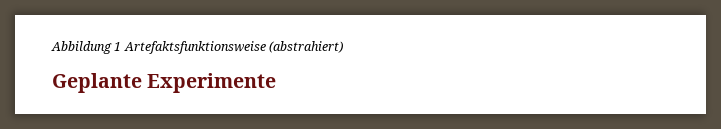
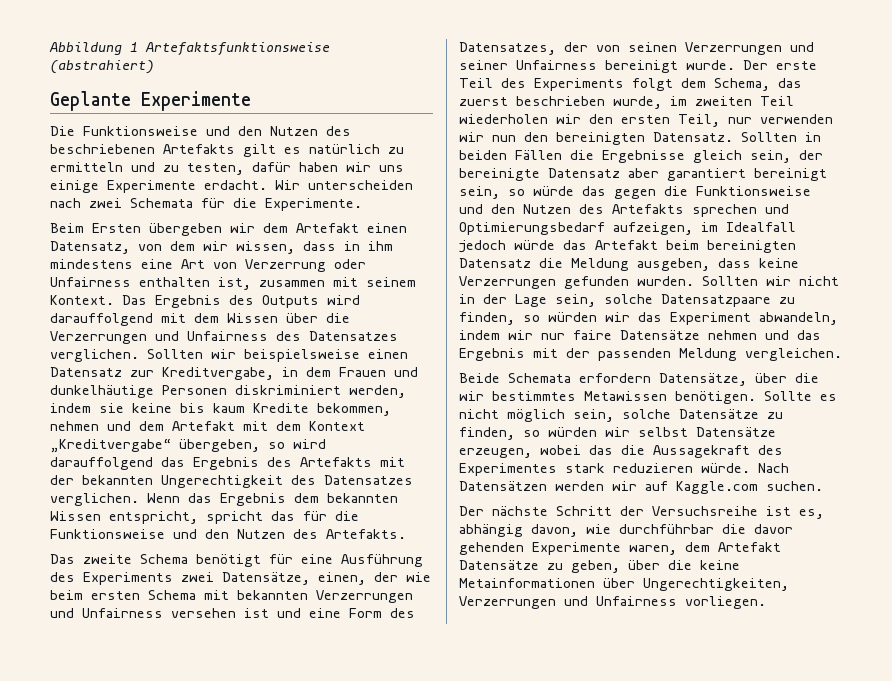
+ Die Funktionsweise und den Nutzen des beschriebenen Artefakts gilt es natürlich zu ermitteln und zu testen, dafür haben wir uns einige Experimente erdacht. Wir unterscheiden nach zwei Schemata für die Experimente.
+ Beim Ersten übergeben wir dem Artefakt einen Datensatz, von dem wir wissen, dass in ihm mindestens eine Art von Verzerrung oder Unfairness enthalten ist, zusammen mit seinem Kontext. Das Ergebnis des Outputs wird darauffolgend mit dem Wissen über die Verzerrungen und Unfairness des Datensatzes verglichen. Sollten wir beispielsweise einen Datensatz zur Kreditvergabe, in dem Frauen und dunkelhäutige Personen diskriminiert werden, indem sie keine bis kaum Kredite bekommen, nehmen und dem Artefakt mit dem Kontext „Kreditvergabe“ übergeben, so wird darauffolgend das Ergebnis des Artefakts mit der bekannten Ungerechtigkeit des Datensatzes verglichen. Wenn das Ergebnis dem bekannten Wissen entspricht, spricht das für die Funktionsweise und den Nutzen des Artefakts.
+ Das zweite Schema benötigt für eine Ausführung des Experiments zwei Datensätze, einen, der wie beim ersten Schema mit bekannten Verzerrungen und Unfairness versehen ist und eine Form des Datensatzes, der von seinen Verzerrungen und seiner Unfairness bereinigt wurde. Der erste Teil des Experiments folgt dem Schema, das zuerst beschrieben wurde, im zweiten Teil wiederholen wir den ersten Teil, nur verwenden wir nun den bereinigten Datensatz. Sollten in beiden Fällen die Ergebnisse gleich sein, der bereinigte Datensatz aber garantiert bereinigt sein, so würde das gegen die Funktionsweise und den Nutzen des Artefakts sprechen und Optimierungsbedarf aufzeigen, im Idealfall jedoch würde das Artefakt beim bereinigten Datensatz die Meldung ausgeben, dass keine Verzerrungen gefunden wurden. Sollten wir nicht in der Lage sein, solche Datensatzpaare zu finden, so würden wir das Experiment abwandeln, indem wir nur faire Datensätze nehmen und das Ergebnis mit der passenden Meldung vergleichen.
+ Beide Schemata erfordern Datensätze, über die wir bestimmtes Metawissen benötigen. Sollte es nicht möglich sein, solche Datensätze zu finden, so würden wir selbst Datensätze erzeugen, wobei das die Aussagekraft des Experimentes stark reduzieren würde. Nach Datensätzen werden wir auf Kaggle.com suchen.
+ Der nächste Schritt der Versuchsreihe ist es, abhängig davon, wie durchführbar die davor gehenden Experimente waren, dem Artefakt Datensätze zu geben, über die keine Metainformationen über Ungerechtigkeiten, Verzerrungen und Unfairness vorliegen.

